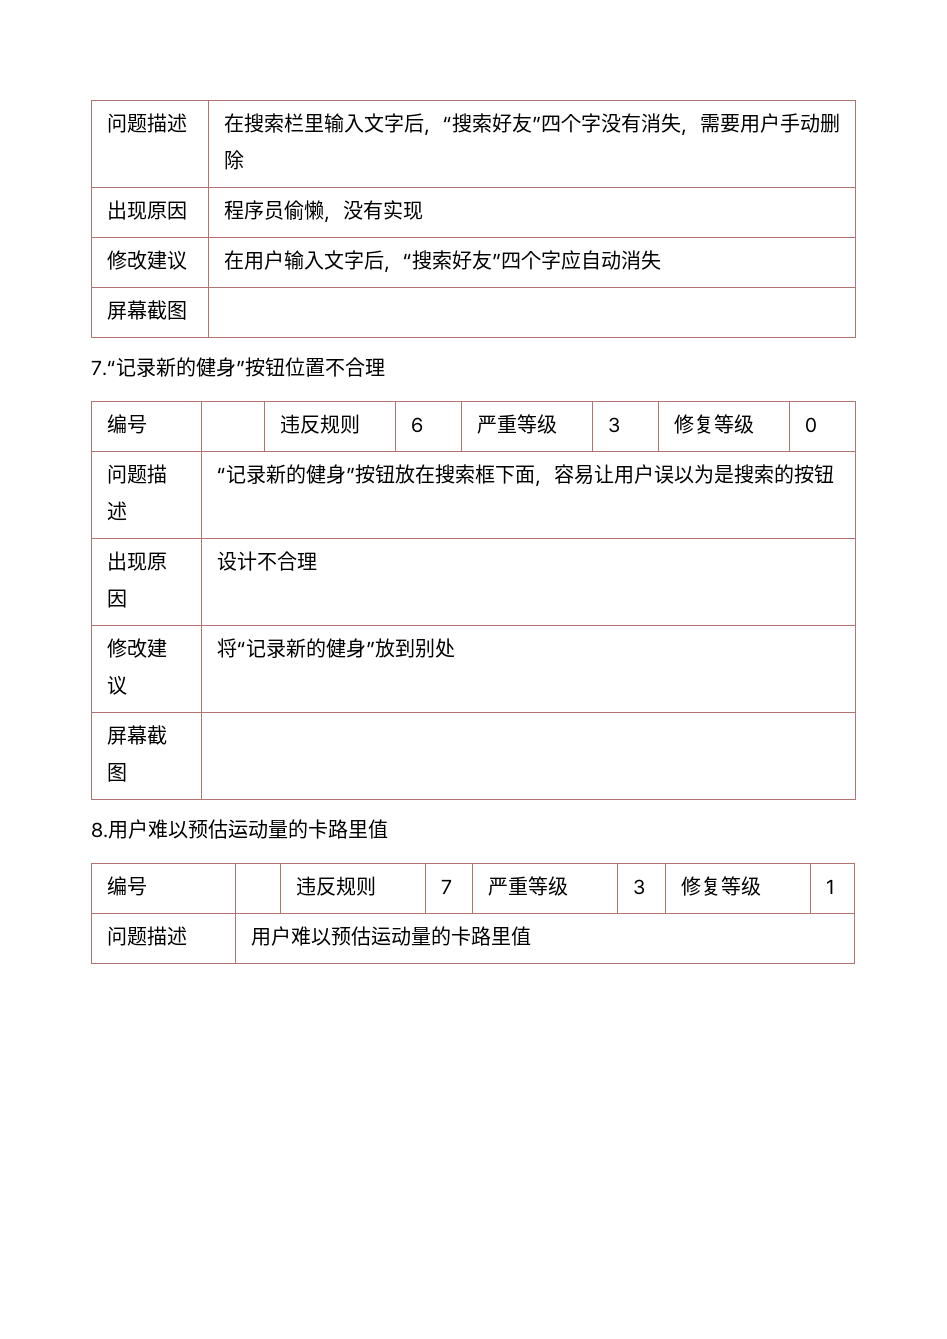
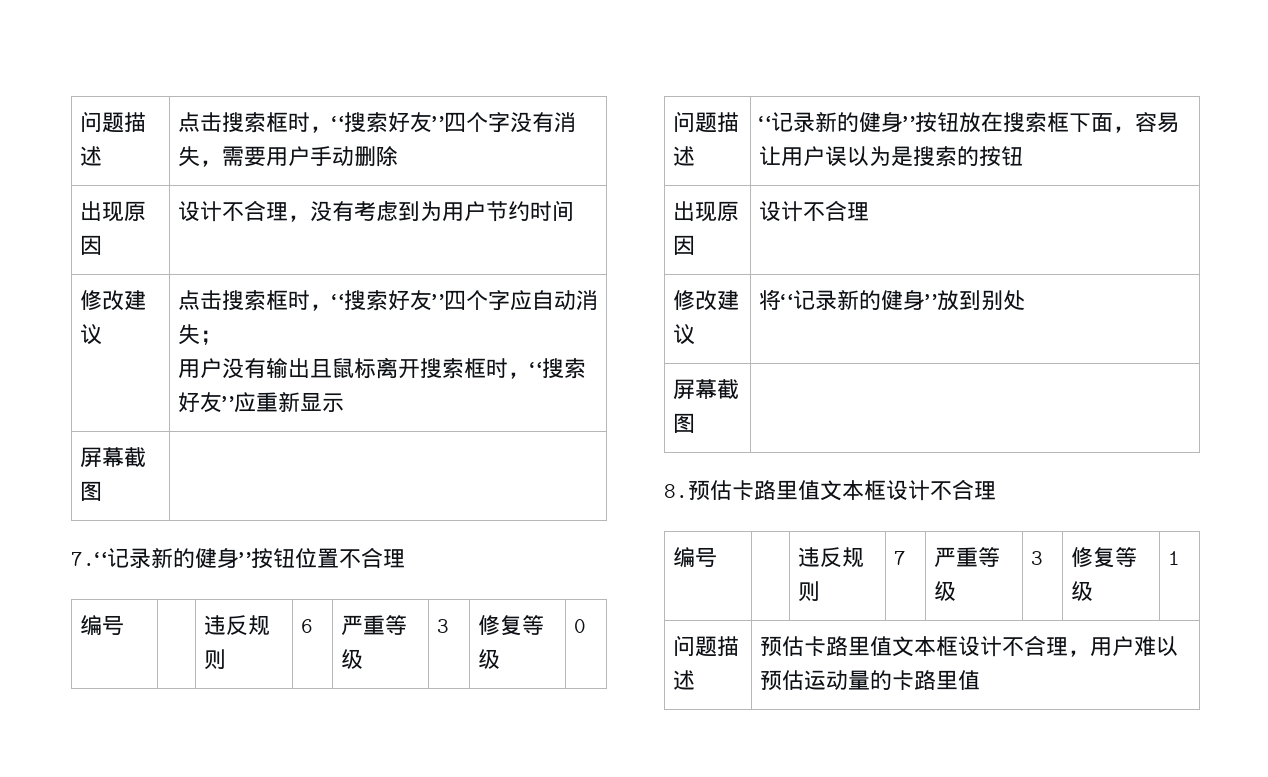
- 问题描述 | 在搜索栏里输入文字后，“搜索好友”四个字没有消失，需要用户手动删除
+ 问题描述 | 点击搜索框时，“搜索好友”四个字没有消失，需要用户手动删除
- 出现原因 | 程序员偷懒，没有实现
- 修改建议 | 在用户输入文字后，“搜索好友”四个字应自动消失
+ 出现原因 | 设计不合理，没有考虑到为用户节约时间
+ 修改建议 | 点击搜索框时，“搜索好友”四个字应自动消失；
+ 用户没有输出且鼠标离开搜索框时，“搜索好友”应重新显示
- 8.用户难以预估运动量的卡路里值
+ 8.预估卡路里值文本框设计不合理
- 问题描述 | 用户难以预估运动量的卡路里值
+ 问题描述 | 预估卡路里值文本框设计不合理，用户难以预估运动量的卡路里值

